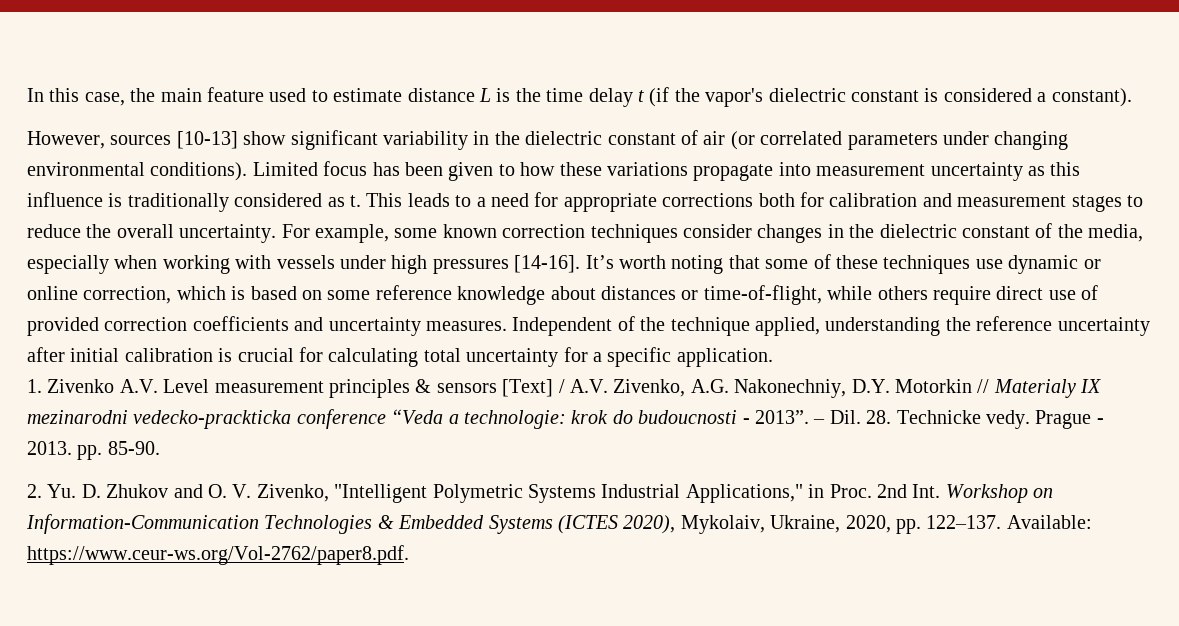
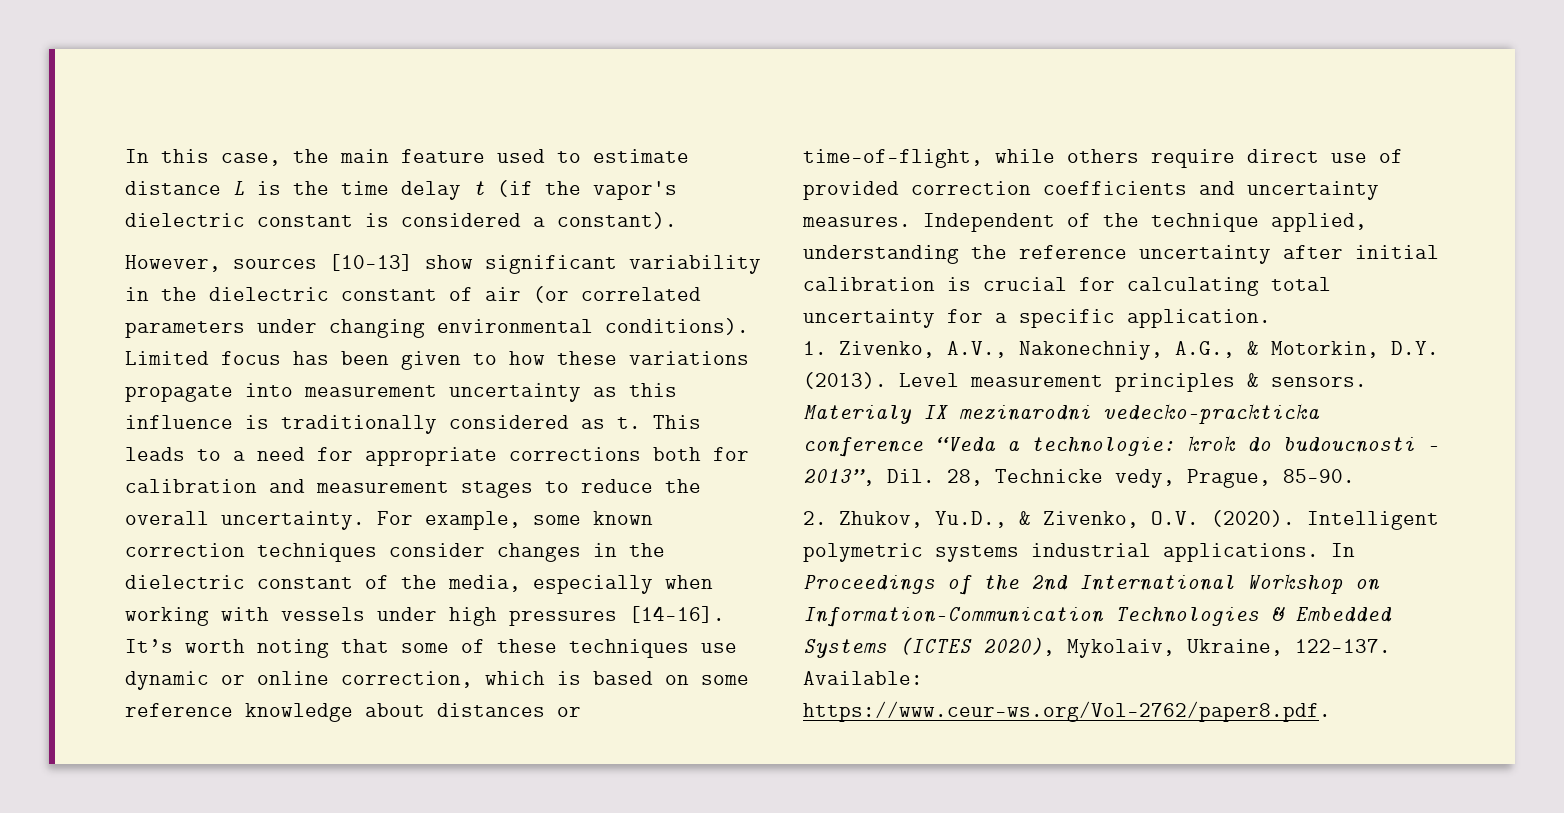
- 1. Zivenko A.V. Level measurement principles & sensors [Text] / A.V. Zivenko, A.G. Nakonechniy, D.Y. Motorkin // Materialy IX mezinarodni vedecko-prackticka conference “Veda a technologie: krok do budoucnosti - 2013”. – Dil. 28. Technicke vedy. Prague - 2013. pp. 85-90.
- 2. Yu. D. Zhukov and O. V. Zivenko, "Intelligent Polymetric Systems Industrial Applications," in Proc. 2nd Int. Workshop on Information-Communication Technologies & Embedded Systems (ICTES 2020), Mykolaiv, Ukraine, 2020, pp. 122–137.
+ 1. Zivenko, A.V., Nakonechniy, A.G., & Motorkin, D.Y. (2013). Level measurement principles & sensors. Materialy IX mezinarodni vedecko-prackticka conference “Veda a technologie: krok do budoucnosti - 2013”, Dil. 28, Technicke vedy, Prague, 85–90.
+ 2. Zhukov, Yu.D., & Zivenko, O.V. (2020). Intelligent polymetric systems industrial applications. In Proceedings of the 2nd International Workshop on Information-Communication Technologies & Embedded Systems (ICTES 2020), Mykolaiv, Ukraine, 122–137.

